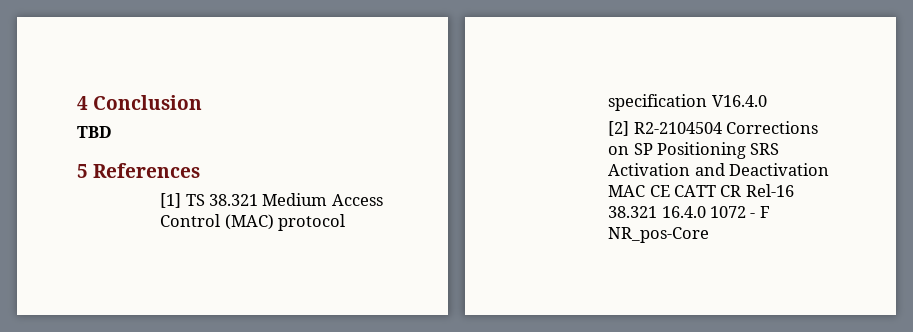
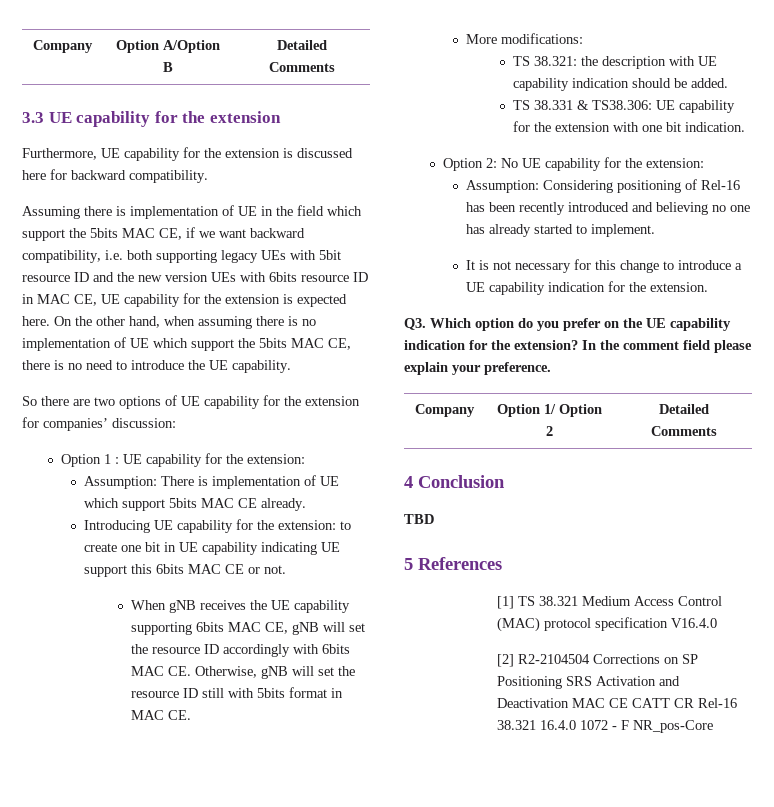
+ Company | Option A/Option B | Detailed Comments
+ 3.3 UE capability for the extension
+ Furthermore, UE capability for the extension is discussed here for backward compatibility.
+ Assuming there is implementation of UE in the field which support the 5bits MAC CE, if we want backward compatibility, i.e. both supporting legacy UEs with 5bit resource ID and the new version UEs with 6bits resource ID in MAC CE, UE capability for the extension is expected here. On the other hand, when assuming there is no implementation of UE which support the 5bits MAC CE, there is no need to introduce the UE capability.
+ So there are two options of UE capability for the extension for companies’ discussion:
+ Option 1 : UE capability for the extension:
+ Assumption: There is implementation of UE which support 5bits MAC CE already.
+ Introducing UE capability for the extension: to create one bit in UE capability indicating UE support this 6bits MAC CE or not.
+ When gNB receives the UE capability supporting 6bits MAC CE, gNB will set the resource ID accordingly with 6bits MAC CE. Otherwise, gNB will set the resource ID still with 5bits format in MAC CE.
+ More modifications:
+ TS 38.321: the description with UE capability indication should be added.
+ TS 38.331 & TS38.306: UE capability for the extension with one bit indication.
+ Option 2: No UE capability for the extension:
+ Assumption: Considering positioning of Rel-16 has been recently introduced and believing no one has already started to implement.
+ It is not necessary for this change to introduce a UE capability indication for the extension.
+ Q3. Which option do you prefer on the UE capability indication for the extension? In the comment field please explain your preference.
+ Company | Option 1/ Option 2 | Detailed Comments

